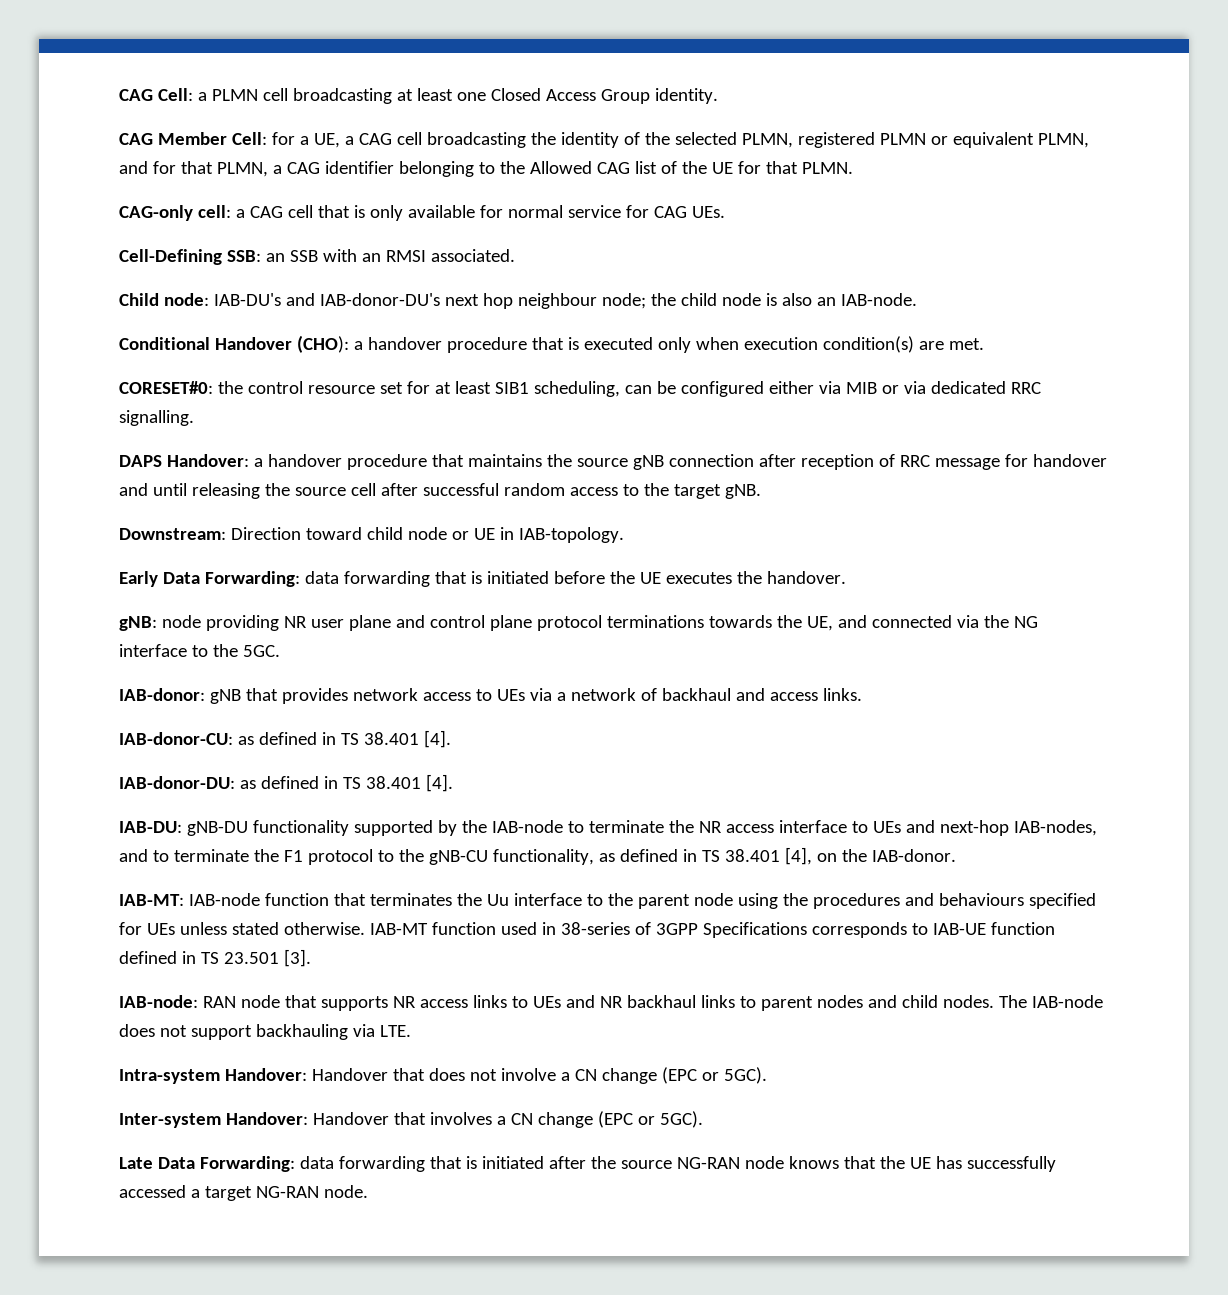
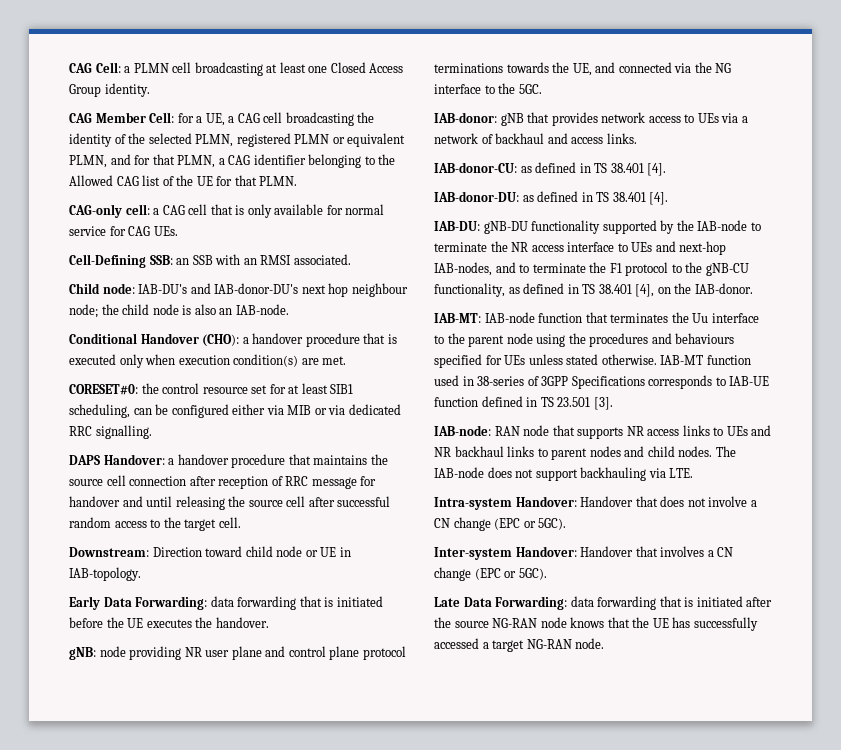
- DAPS Handover: a handover procedure that maintains the source gNB connection after reception of RRC message for handover and until releasing the source cell after successful random access to the target gNB.
+ DAPS Handover: a handover procedure that maintains the source cell connection after reception of RRC message for handover and until releasing the source cell after successful random access to the target cell.

